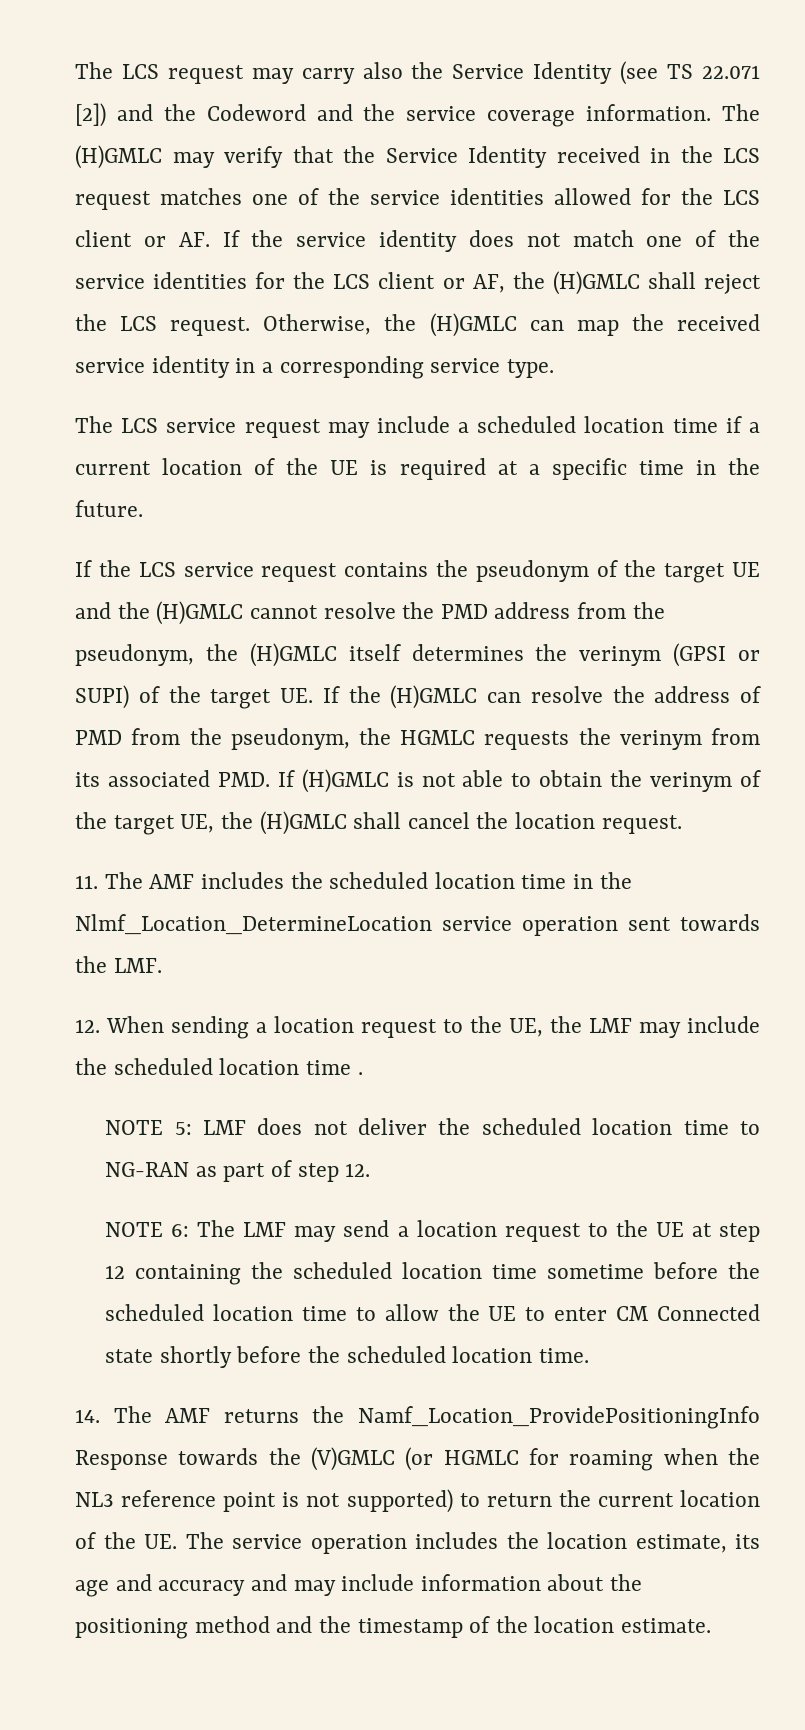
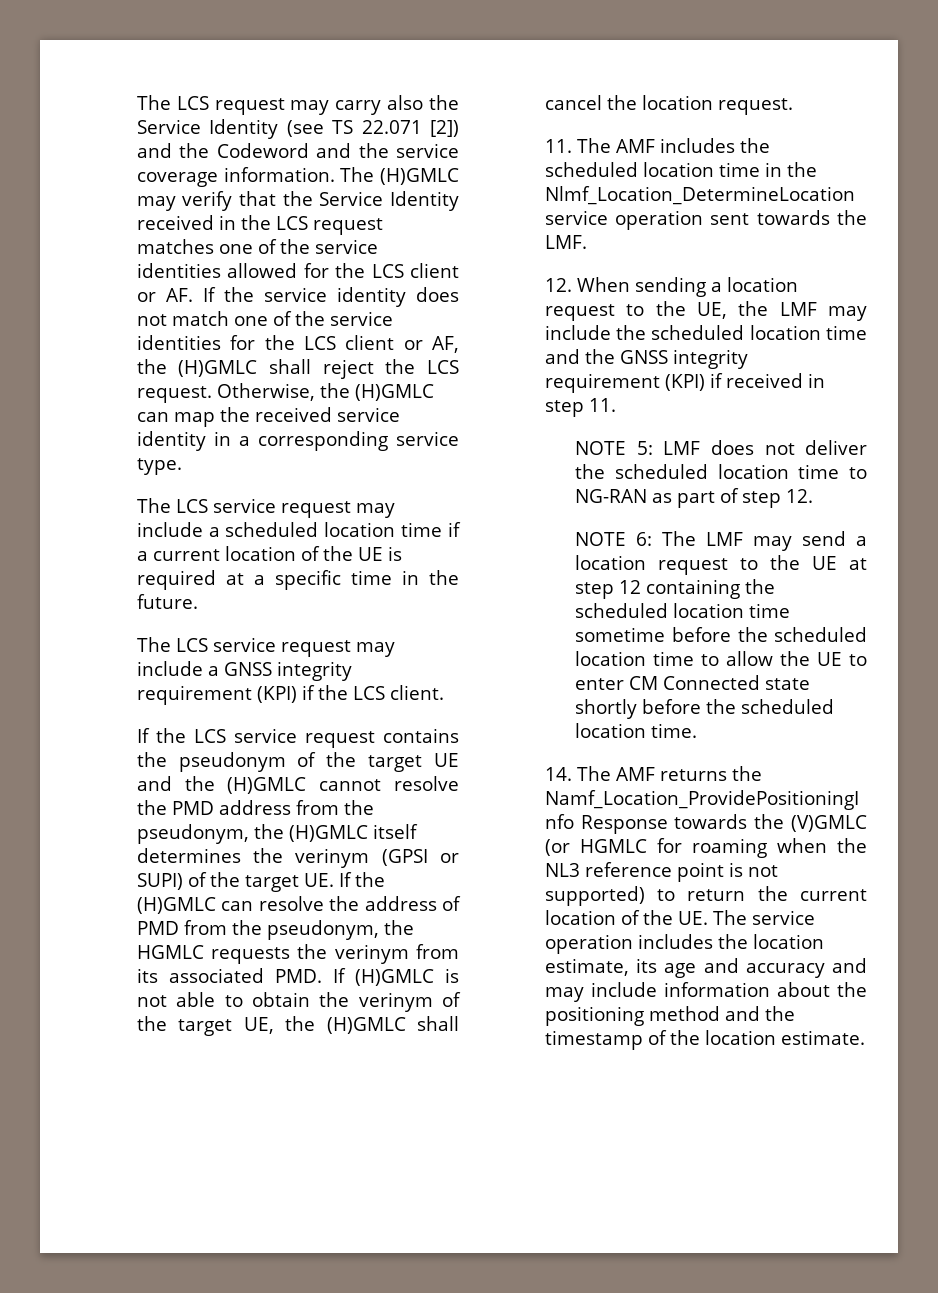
+ The LCS service request may include a GNSS integrity requirement (KPI) if the LCS client.
- 12. When sending a location request to the UE, the LMF may include the scheduled location time .
+ 12. When sending a location request to the UE, the LMF may include the scheduled location time and the GNSS integrity requirement (KPI) if received in step 11.

